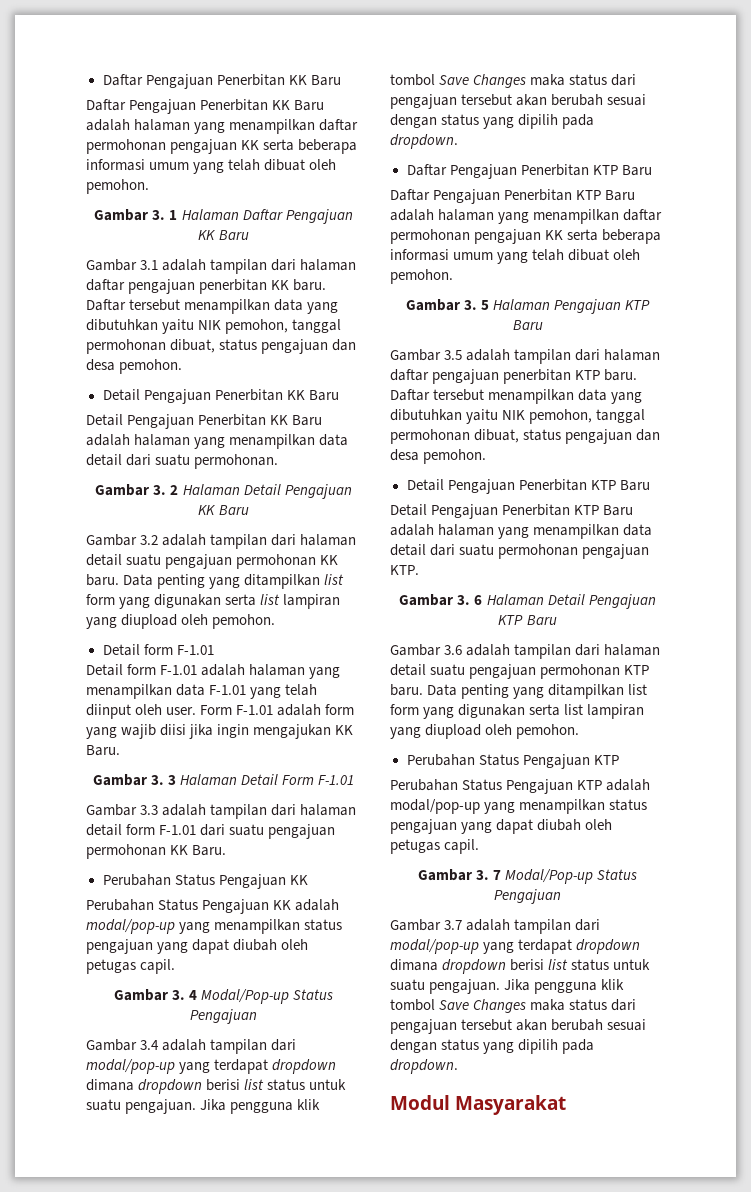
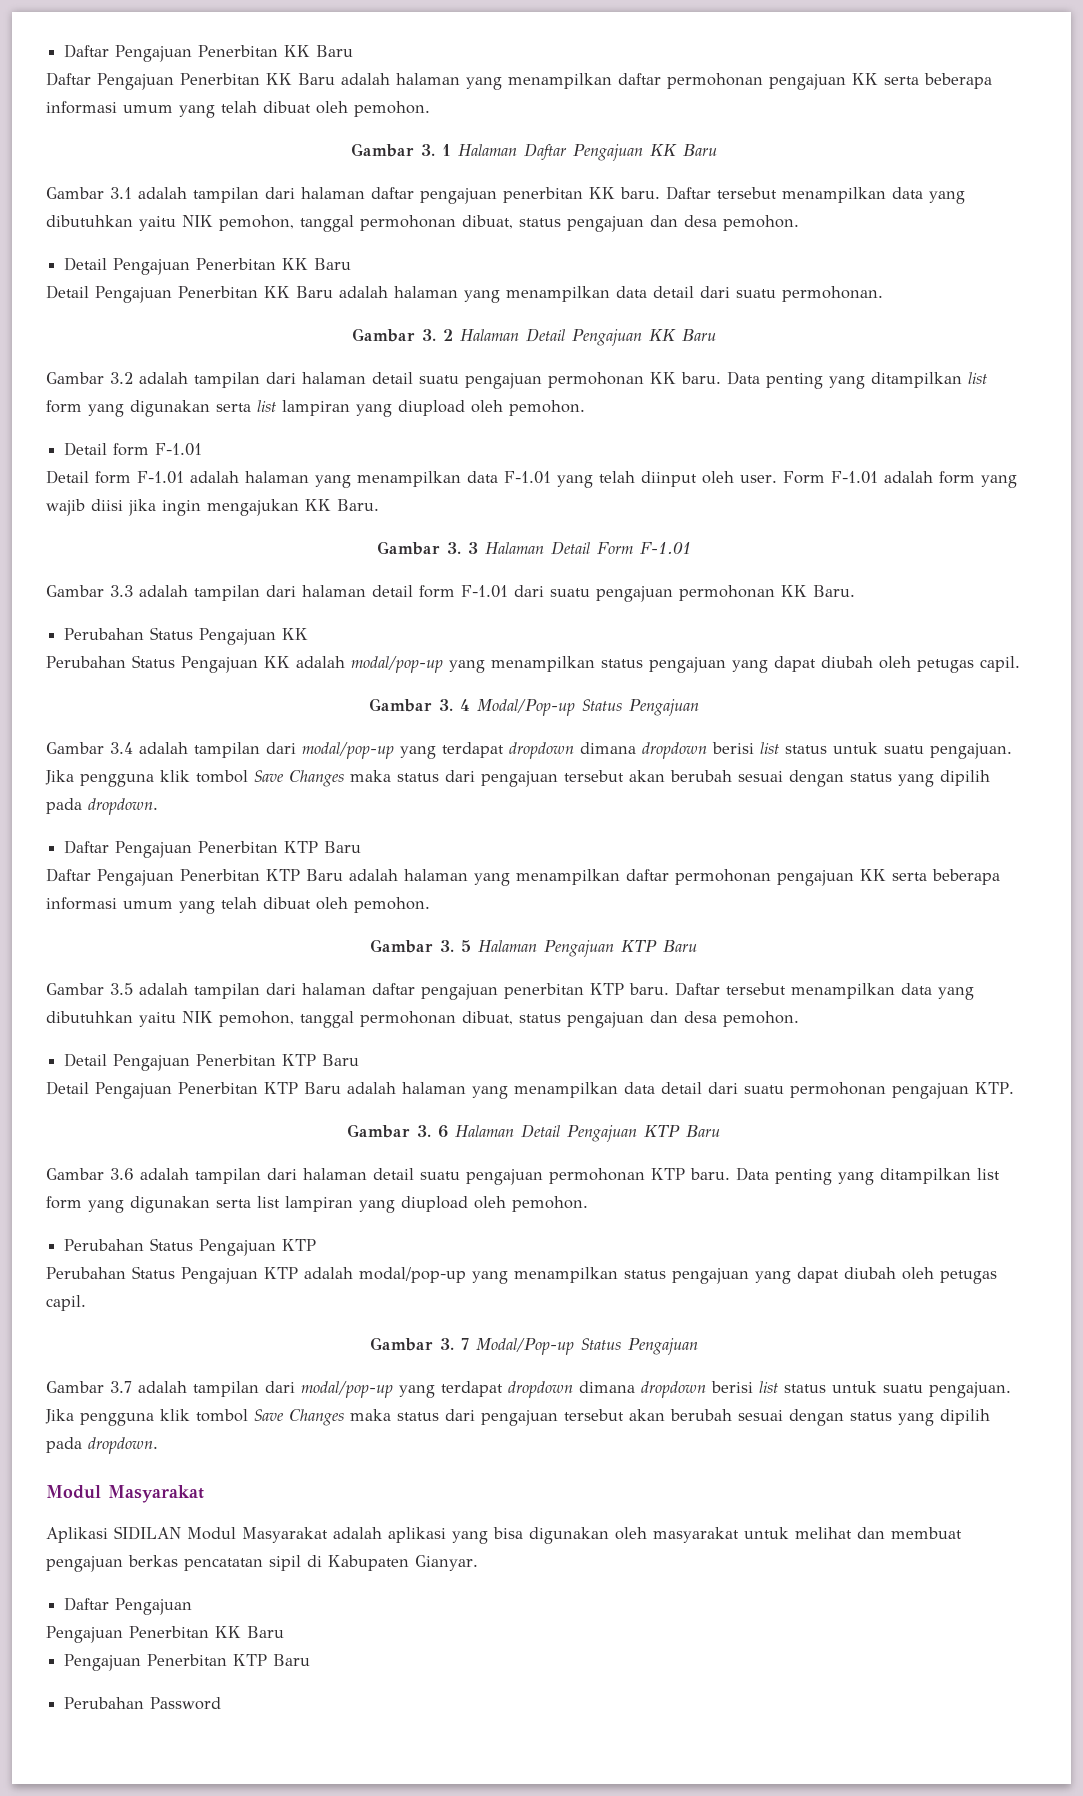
+ Aplikasi SIDILAN Modul Masyarakat adalah aplikasi yang bisa digunakan oleh masyarakat untuk melihat dan membuat pengajuan berkas pencatatan sipil di Kabupaten Gianyar.
+ Daftar Pengajuan
+ Pengajuan Penerbitan KK Baru
+ Pengajuan Penerbitan KTP Baru
+ Perubahan Password

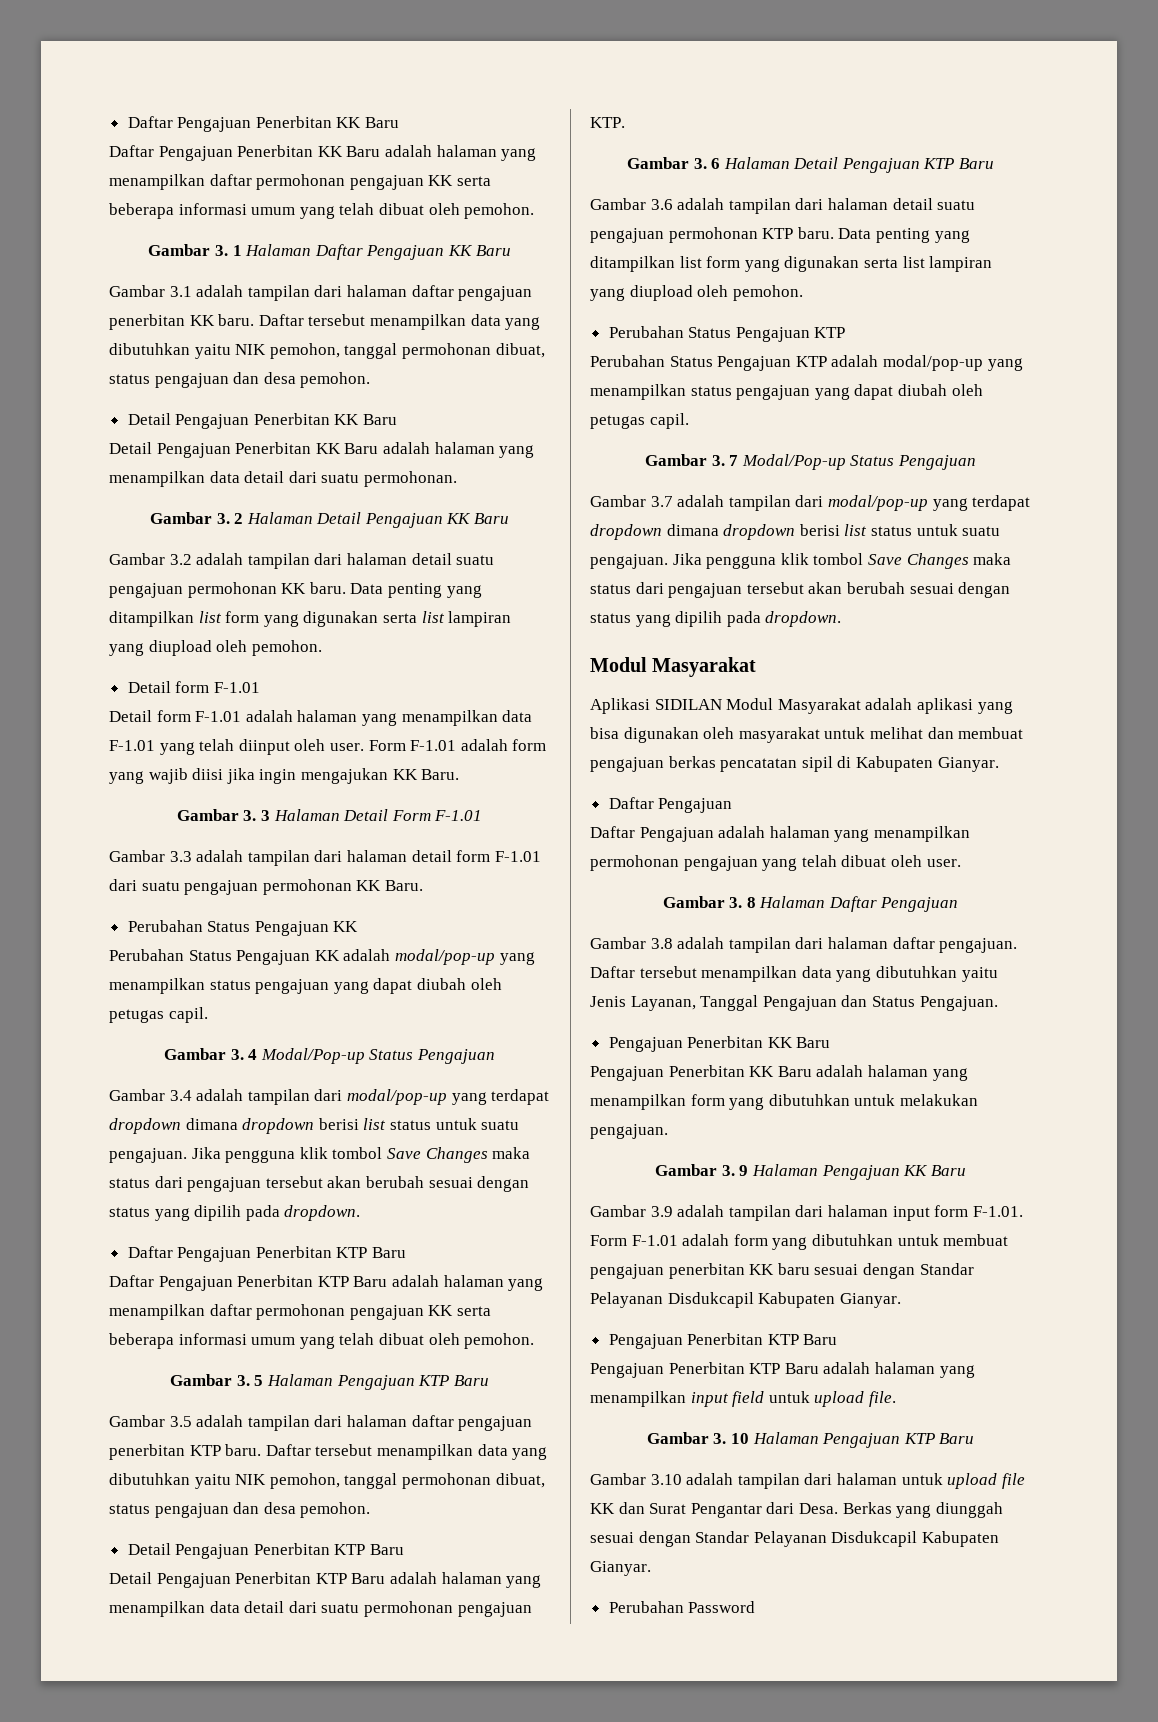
  Aplikasi SIDILAN Modul Masyarakat adalah aplikasi yang bisa digunakan oleh masyarakat untuk melihat dan membuat pengajuan berkas pencatatan sipil di Kabupaten Gianyar.
  Daftar Pengajuan
+ Daftar Pengajuan adalah halaman yang menampilkan permohonan pengajuan yang telah dibuat oleh user.
+ Gambar 3. 8 Halaman Daftar Pengajuan
+ Gambar 3.8 adalah tampilan dari halaman daftar pengajuan. Daftar tersebut menampilkan data yang dibutuhkan yaitu Jenis Layanan, Tanggal Pengajuan dan Status Pengajuan.
  Pengajuan Penerbitan KK Baru
+ Pengajuan Penerbitan KK Baru adalah halaman yang menampilkan form yang dibutuhkan untuk melakukan pengajuan.
+ Gambar 3. 9 Halaman Pengajuan KK Baru
+ Gambar 3.9 adalah tampilan dari halaman input form F-1.01. Form F-1.01 adalah form yang dibutuhkan untuk membuat pengajuan penerbitan KK baru sesuai dengan Standar Pelayanan Disdukcapil Kabupaten Gianyar.
  Pengajuan Penerbitan KTP Baru
+ Pengajuan Penerbitan KTP Baru adalah halaman yang menampilkan input field untuk upload file.
+ Gambar 3. 10 Halaman Pengajuan KTP Baru
+ Gambar 3.10 adalah tampilan dari halaman untuk upload file KK dan Surat Pengantar dari Desa. Berkas yang diunggah sesuai dengan Standar Pelayanan Disdukcapil Kabupaten Gianyar.

